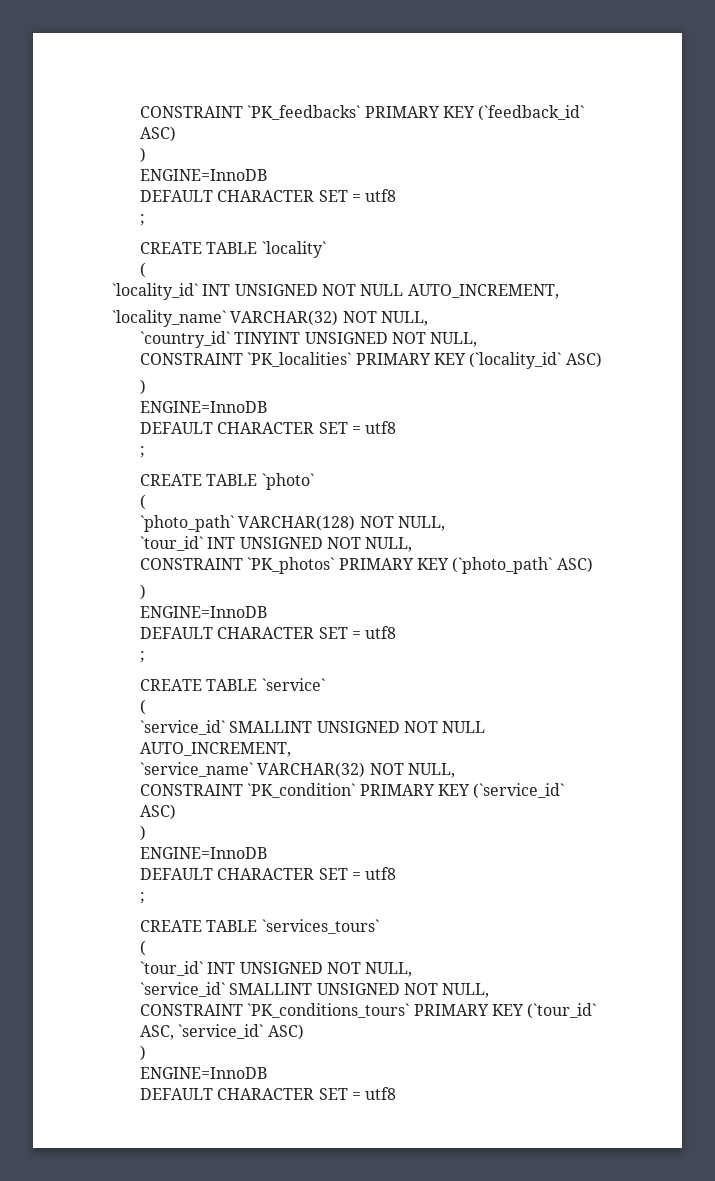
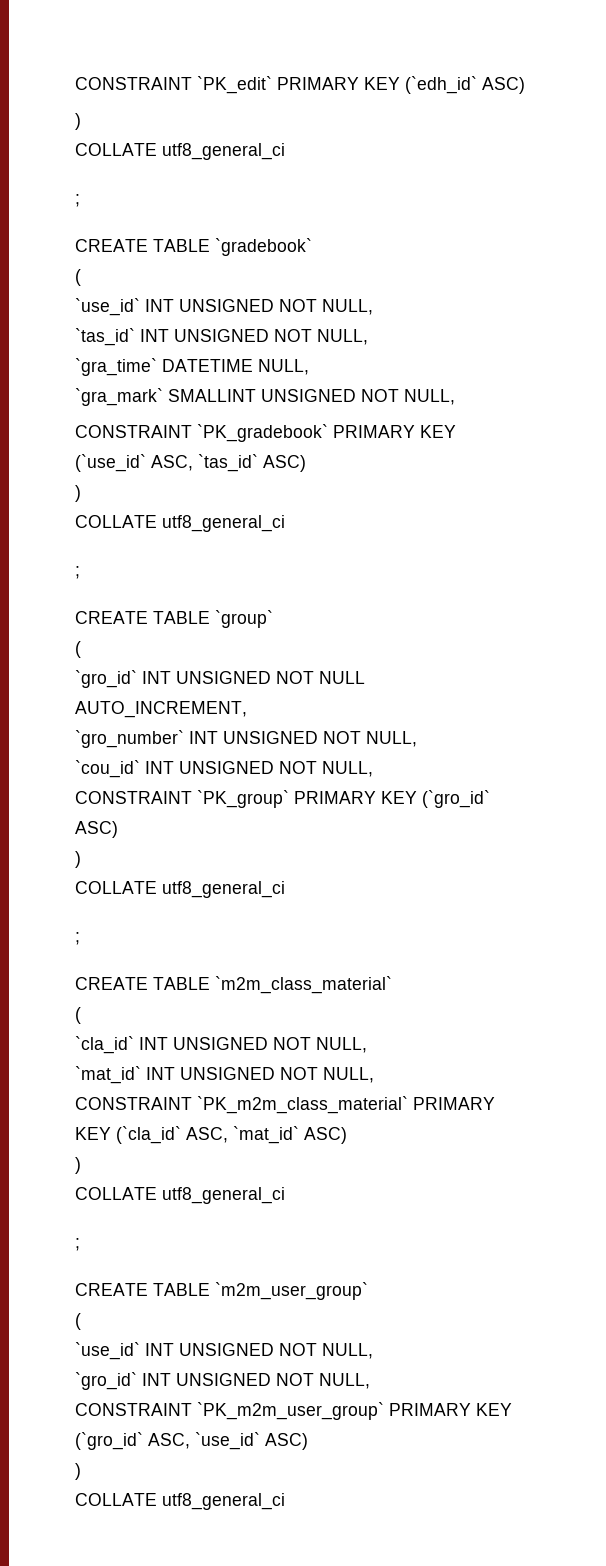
- CONSTRAINT `PK_feedbacks` PRIMARY KEY (`feedback_id` ASC)
+ CONSTRAINT `PK_edit` PRIMARY KEY (`edh_id` ASC)
  )
- ENGINE=InnoDB
- DEFAULT CHARACTER SET = utf8
+ COLLATE utf8_general_ci
  ;
- CREATE TABLE `locality`
+ CREATE TABLE `gradebook`
  (
- `locality_id` INT UNSIGNED NOT NULL AUTO_INCREMENT,
+ `use_id` INT UNSIGNED NOT NULL,
+ `tas_id` INT UNSIGNED NOT NULL,
+ `gra_time` DATETIME NULL,
+ `gra_mark` SMALLINT UNSIGNED NOT NULL,
+ CONSTRAINT `PK_gradebook` PRIMARY KEY (`use_id` ASC, `tas_id` ASC)
+ )
+ COLLATE utf8_general_ci
+ ;
+ CREATE TABLE `group`
+ (
+ `gro_id` INT UNSIGNED NOT NULL AUTO_INCREMENT,
- `locality_name` VARCHAR(32) NOT NULL,
- `country_id` TINYINT UNSIGNED NOT NULL,
- CONSTRAINT `PK_localities` PRIMARY KEY (`locality_id` ASC)
+ `gro_number` INT UNSIGNED NOT NULL,
+ `cou_id` INT UNSIGNED NOT NULL,
+ CONSTRAINT `PK_group` PRIMARY KEY (`gro_id` ASC)
  )
- ENGINE=InnoDB
- DEFAULT CHARACTER SET = utf8
+ COLLATE utf8_general_ci
  ;
- CREATE TABLE `photo`
+ CREATE TABLE `m2m_class_material`
  (
- `photo_path` VARCHAR(128) NOT NULL,
- `tour_id` INT UNSIGNED NOT NULL,
- CONSTRAINT `PK_photos` PRIMARY KEY (`photo_path` ASC)
+ `cla_id` INT UNSIGNED NOT NULL,
+ `mat_id` INT UNSIGNED NOT NULL,
+ CONSTRAINT `PK_m2m_class_material` PRIMARY KEY (`cla_id` ASC, `mat_id` ASC)
  )
- ENGINE=InnoDB
- DEFAULT CHARACTER SET = utf8
+ COLLATE utf8_general_ci
  ;
- CREATE TABLE `service`
+ CREATE TABLE `m2m_user_group`
  (
- `service_id` SMALLINT UNSIGNED NOT NULL AUTO_INCREMENT,
- `service_name` VARCHAR(32) NOT NULL,
- CONSTRAINT `PK_condition` PRIMARY KEY (`service_id` ASC)
+ `use_id` INT UNSIGNED NOT NULL,
+ `gro_id` INT UNSIGNED NOT NULL,
+ CONSTRAINT `PK_m2m_user_group` PRIMARY KEY (`gro_id` ASC, `use_id` ASC)
  )
- ENGINE=InnoDB
- DEFAULT CHARACTER SET = utf8
- ;
- CREATE TABLE `services_tours`
- (
- `tour_id` INT UNSIGNED NOT NULL,
- `service_id` SMALLINT UNSIGNED NOT NULL,
- CONSTRAINT `PK_conditions_tours` PRIMARY KEY (`tour_id` ASC, `service_id` ASC)
- )
- ENGINE=InnoDB
- DEFAULT CHARACTER SET = utf8
+ COLLATE utf8_general_ci

